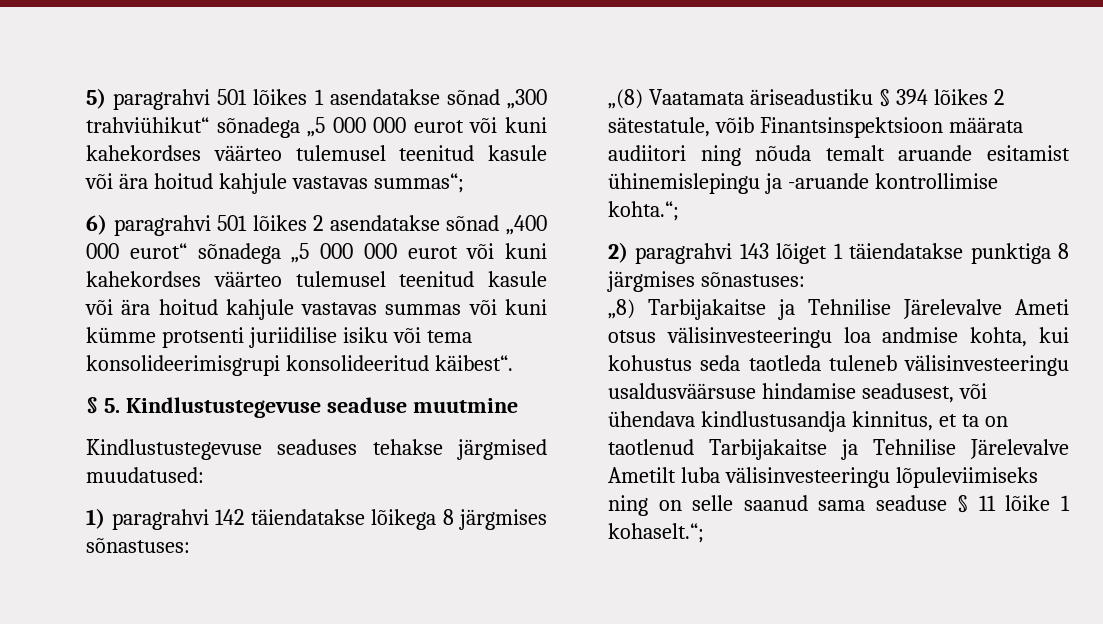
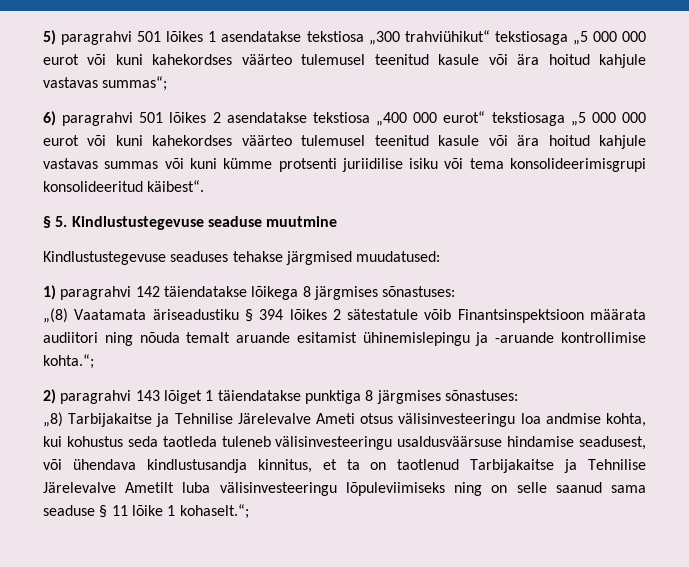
- 5) paragrahvi 501 lõikes 1 asendatakse sõnad „300 trahviühikut“ sõnadega „5 000 000 eurot või kuni kahekordses väärteo tulemusel teenitud kasule või ära hoitud kahjule vastavas summas“;
+ 5) paragrahvi 501 lõikes 1 asendatakse tekstiosa „300 trahviühikut“ tekstiosaga „5 000 000 eurot või kuni kahekordses väärteo tulemusel teenitud kasule või ära hoitud kahjule vastavas summas“;
- 6) paragrahvi 501 lõikes 2 asendatakse sõnad „400 000 eurot“ sõnadega „5 000 000 eurot või kuni kahekordses väärteo tulemusel teenitud kasule või ära hoitud kahjule vastavas summas või kuni kümme protsenti juriidilise isiku või tema konsolideerimisgrupi konsolideeritud käibest“.
+ 6) paragrahvi 501 lõikes 2 asendatakse tekstiosa „400 000 eurot“ tekstiosaga „5 000 000 eurot või kuni kahekordses väärteo tulemusel teenitud kasule või ära hoitud kahjule vastavas summas või kuni kümme protsenti juriidilise isiku või tema konsolideerimisgrupi konsolideeritud käibest“.
- „(8) Vaatamata äriseadustiku § 394 lõikes 2 sätestatule, võib Finantsinspektsioon määrata audiitori ning nõuda temalt aruande esitamist ühinemislepingu ja -aruande kontrollimise kohta.“;
+ „(8) Vaatamata äriseadustiku § 394 lõikes 2 sätestatule võib Finantsinspektsioon määrata audiitori ning nõuda temalt aruande esitamist ühinemislepingu ja -aruande kontrollimise kohta.“;

